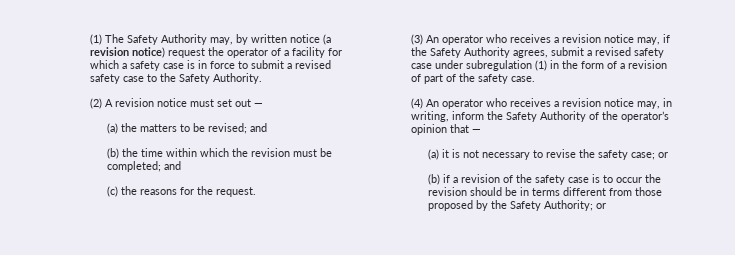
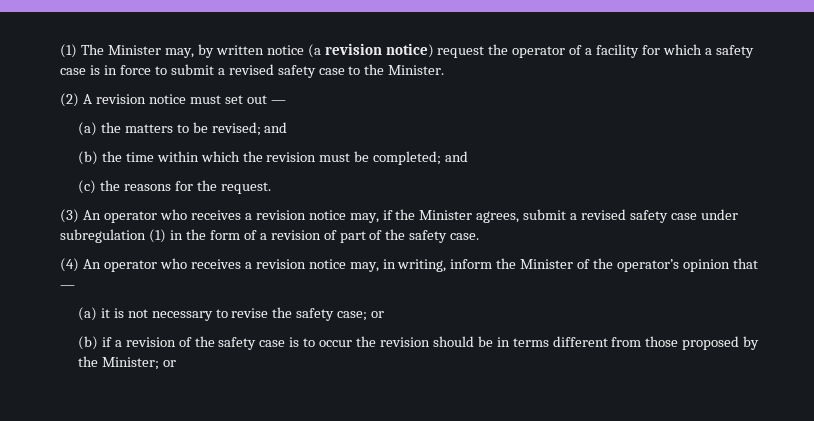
- (1) The Safety Authority may, by written notice (a revision notice) request the operator of a facility for which a safety case is in force to submit a revised safety case to the Safety Authority.
+ (1) The Minister may, by written notice (a revision notice) request the operator of a facility for which a safety case is in force to submit a revised safety case to the Minister.
- (3) An operator who receives a revision notice may, if the Safety Authority agrees, submit a revised safety case under subregulation (1) in the form of a revision of part of the safety case.
+ (3) An operator who receives a revision notice may, if the Minister agrees, submit a revised safety case under subregulation (1) in the form of a revision of part of the safety case.
- (4) An operator who receives a revision notice may, in writing, inform the Safety Authority of the operator’s opinion that —
+ (4) An operator who receives a revision notice may, in writing, inform the Minister of the operator’s opinion that —
- (b) if a revision of the safety case is to occur the revision should be in terms different from those proposed by the Safety Authority; or
+ (b) if a revision of the safety case is to occur the revision should be in terms different from those proposed by the Minister; or

